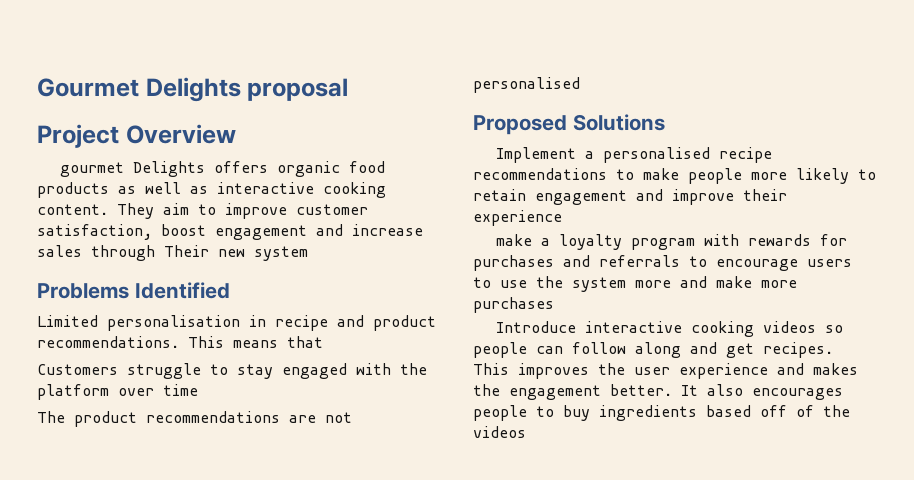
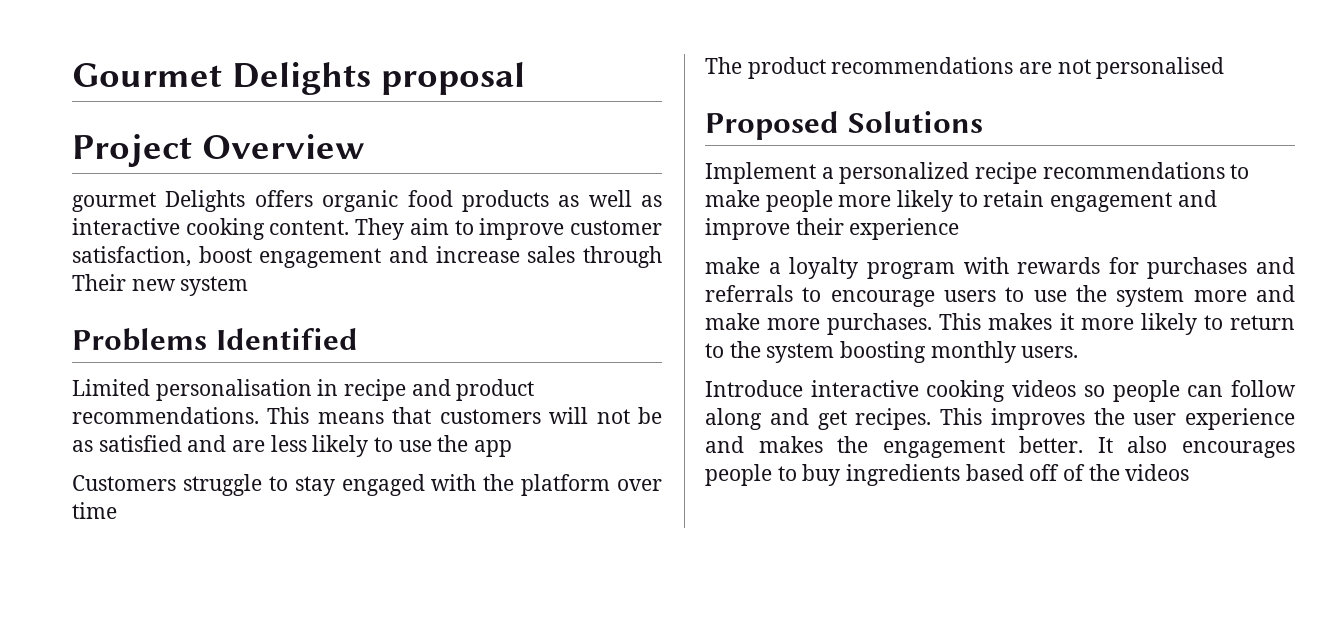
- This means that
+ This means that customers will not be as satisfied and are less likely to use the app
- Implement a personalised recipe recommendations to make people more likely to retain engagement and improve their experience
+ Implement a personalized recipe recommendations to make people more likely to retain engagement and improve their experience
- make a loyalty program with rewards for purchases and referrals to encourage users to use the system more and make more purchases
+ make a loyalty program with rewards for purchases and referrals to encourage users to use the system more and make more purchases. This makes it more likely to return to the system boosting monthly users.

